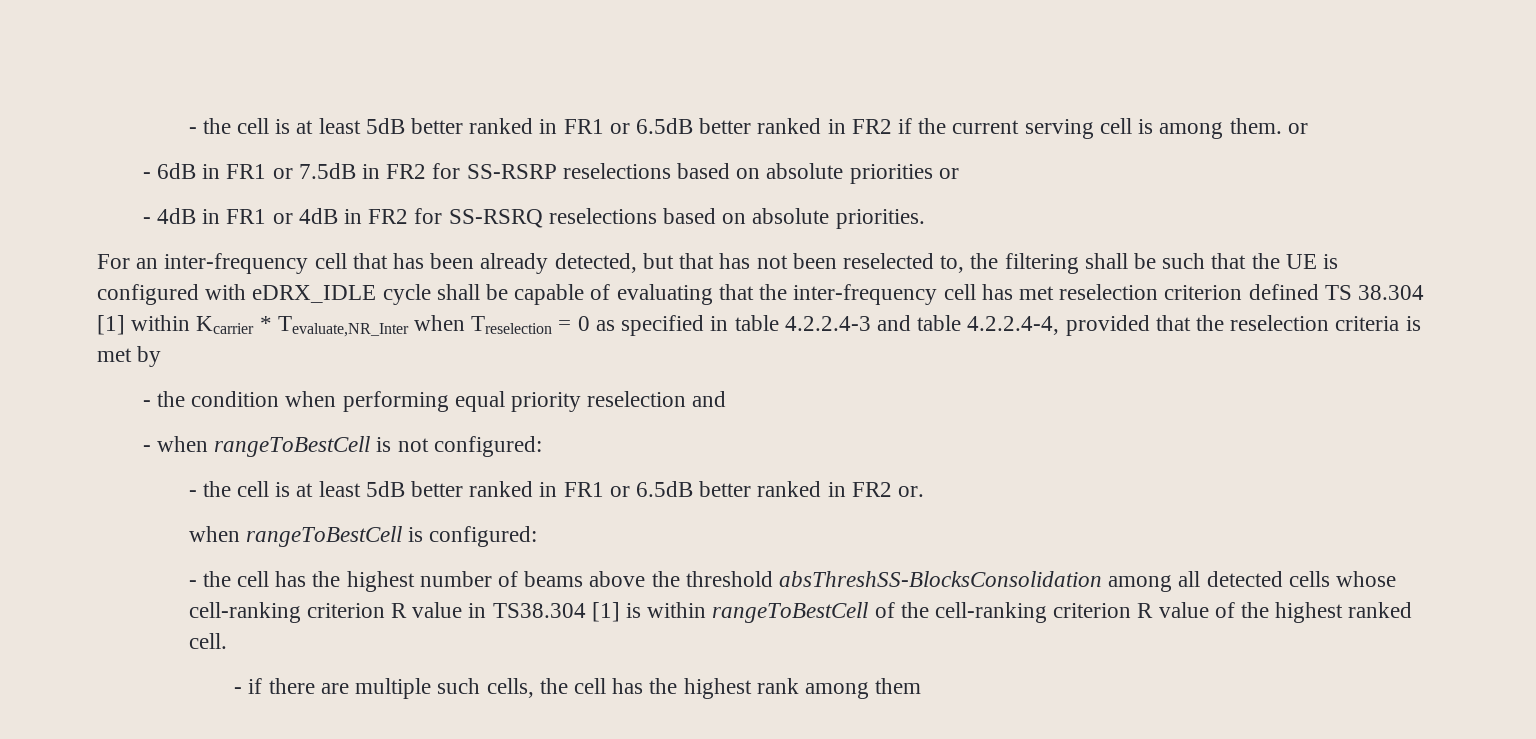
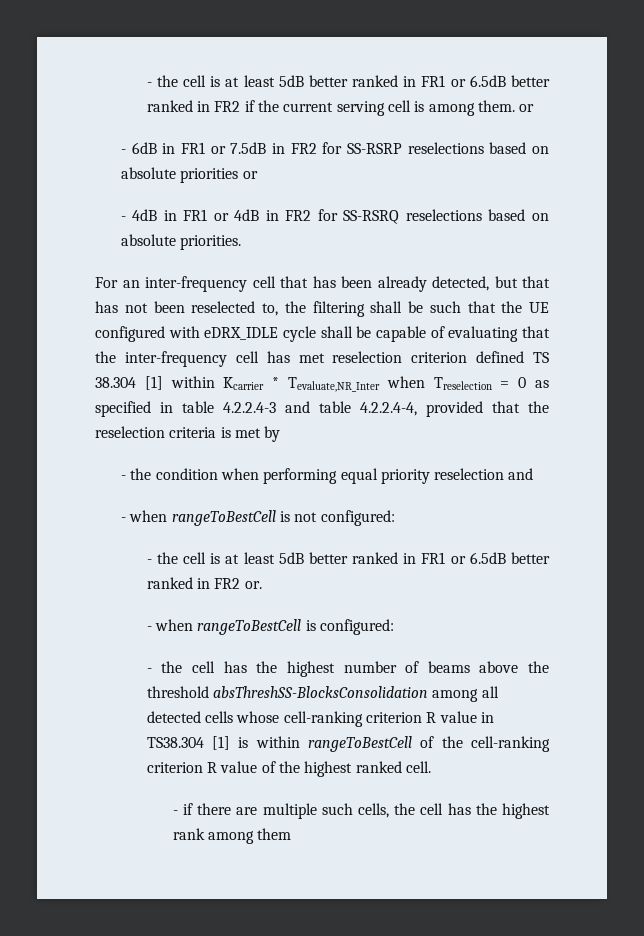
- For an inter-frequency cell that has been already detected, but that has not been reselected to, the filtering shall be such that the UE is configured with eDRX_IDLE cycle shall be capable of evaluating that the inter-frequency cell has met reselection criterion defined TS 38.304 [1] within Kcarrier * Tevaluate,NR_Inter when Treselection = 0 as specified in table 4.2.2.4-3 and table 4.2.2.4-4, provided that the reselection criteria is met by
+ For an inter-frequency cell that has been already detected, but that has not been reselected to, the filtering shall be such that the UE configured with eDRX_IDLE cycle shall be capable of evaluating that the inter-frequency cell has met reselection criterion defined TS 38.304 [1] within Kcarrier * Tevaluate,NR_Inter when Treselection = 0 as specified in table 4.2.2.4-3 and table 4.2.2.4-4, provided that the reselection criteria is met by
- when rangeToBestCell is configured:
+ - when rangeToBestCell is configured:

